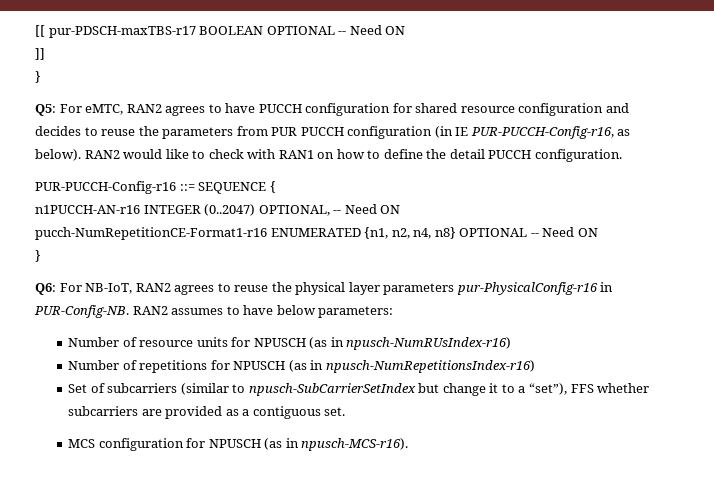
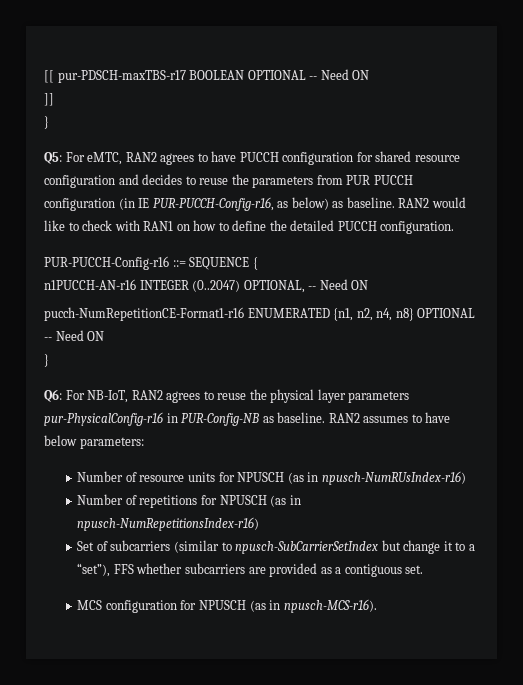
- Q5: For eMTC, RAN2 agrees to have PUCCH configuration for shared resource configuration and decides to reuse the parameters from PUR PUCCH configuration (in IE PUR-PUCCH-Config-r16, as below).
+ Q5: For eMTC, RAN2 agrees to have PUCCH configuration for shared resource configuration and decides to reuse the parameters from PUR PUCCH configuration (in IE PUR-PUCCH-Config-r16, as below) as baseline.
- RAN2 would like to check with RAN1 on how to define the detail PUCCH configuration.
+ RAN2 would like to check with RAN1 on how to define the detailed PUCCH configuration.
- Q6: For NB-IoT, RAN2 agrees to reuse the physical layer parameters pur-PhysicalConfig-r16 in PUR-Config-NB.
+ Q6: For NB-IoT, RAN2 agrees to reuse the physical layer parameters pur-PhysicalConfig-r16 in PUR-Config-NB as baseline.

